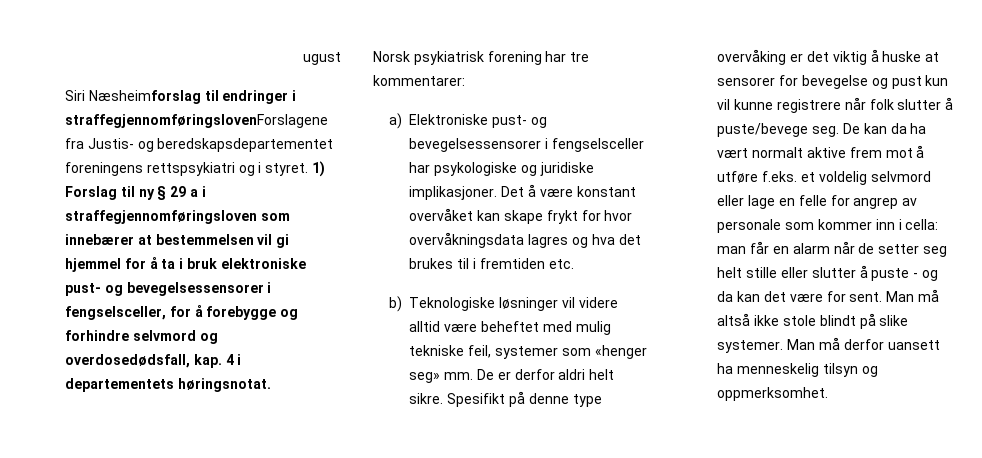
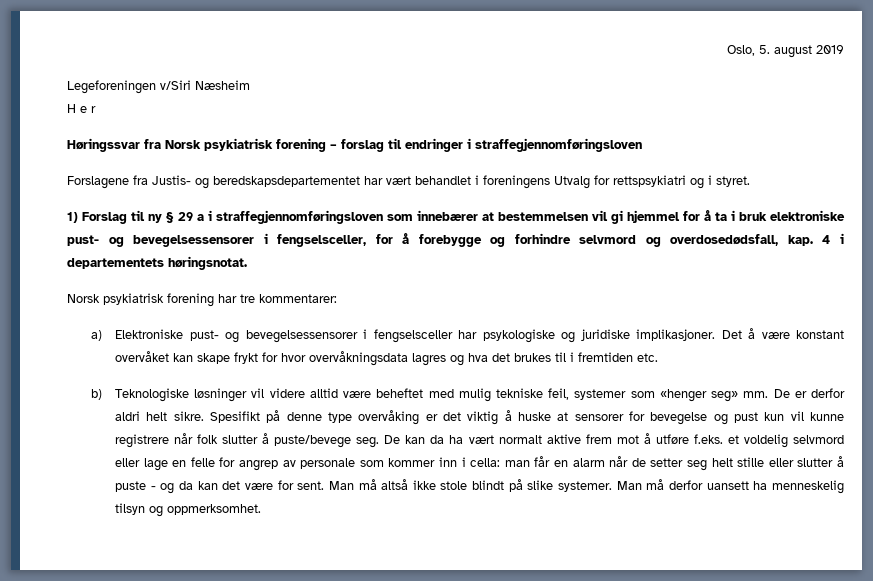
- ugust
- Siri Næsheimforslag til endringer i straffegjennomføringslovenForslagene fra Justis- og beredskapsdepartementet foreningens rettspsykiatri og i styret. 1) Forslag til ny § 29 a i straffegjennomføringsloven som innebærer at bestemmelsen vil gi hjemmel for å ta i bruk elektroniske pust- og bevegelsessensorer i fengselsceller, for å forebygge og forhindre selvmord og overdosedødsfall, kap. 4 i departementets høringsnotat.
+ Oslo, 5. august 2019
+ Legeforeningen v/Siri Næsheim
+ H e r
+ Høringssvar fra Norsk psykiatrisk forening – forslag til endringer i straffegjennomføringsloven
+ Forslagene fra Justis- og beredskapsdepartementet har vært behandlet i foreningens Utvalg for rettspsykiatri og i styret.
+ 1) Forslag til ny § 29 a i straffegjennomføringsloven som innebærer at bestemmelsen vil gi hjemmel for å ta i bruk elektroniske pust- og bevegelsessensorer i fengselsceller, for å forebygge og forhindre selvmord og overdosedødsfall, kap. 4 i departementets høringsnotat.

